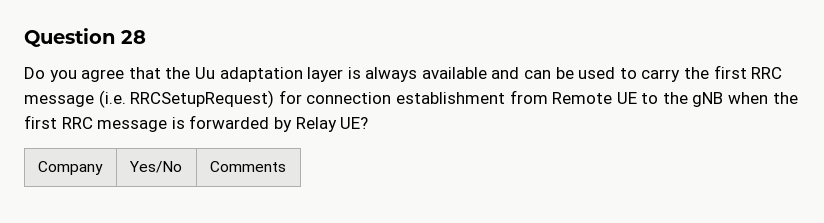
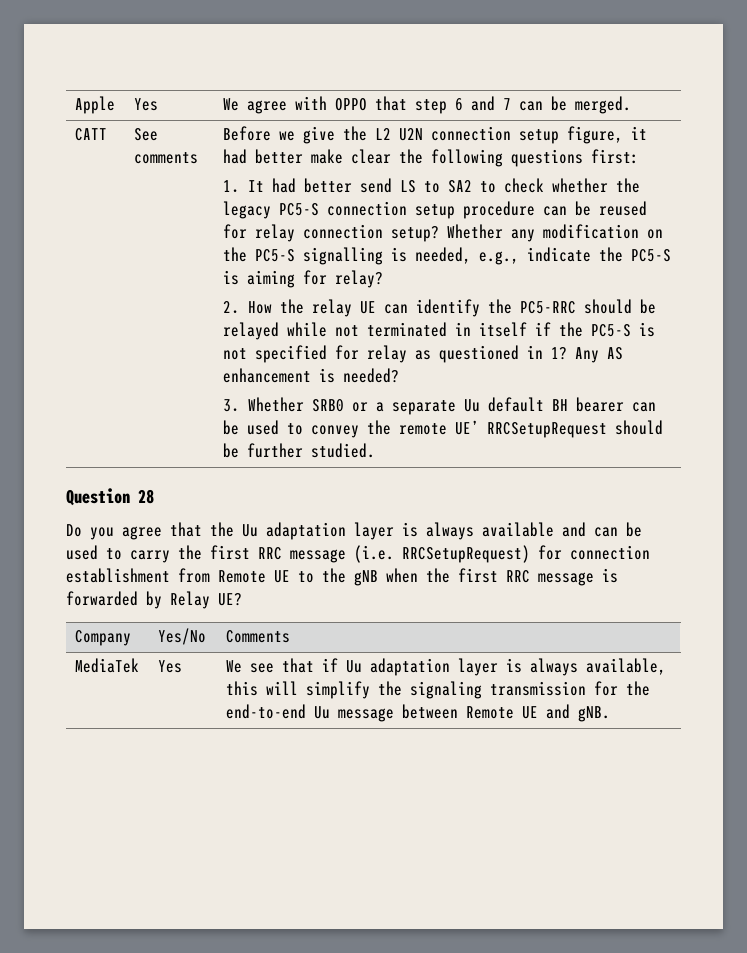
+ Apple | Yes | We agree with OPPO that step 6 and 7 can be merged.
+ CATT | See comments | Before we give the L2 U2N connection setup figure, it had better make clear the following questions first:
+ 1．It had better send LS to SA2 to check whether the legacy PC5-S connection setup procedure can be reused for relay connection setup? Whether any modification on the PC5-S signalling is needed, e.g., indicate the PC5-S is aiming for relay?
+ 2．How the relay UE can identify the PC5-RRC should be relayed while not terminated in itself if the PC5-S is not specified for relay as questioned in 1? Any AS enhancement is needed?
+ 3．Whether SRB0 or a separate Uu default BH bearer can be used to convey the remote UE’ RRCSetupRequest should be further studied.
+ MediaTek | Yes | We see that if Uu adaptation layer is always available, this will simplify the signaling transmission for the end-to-end Uu message between Remote UE and gNB.

